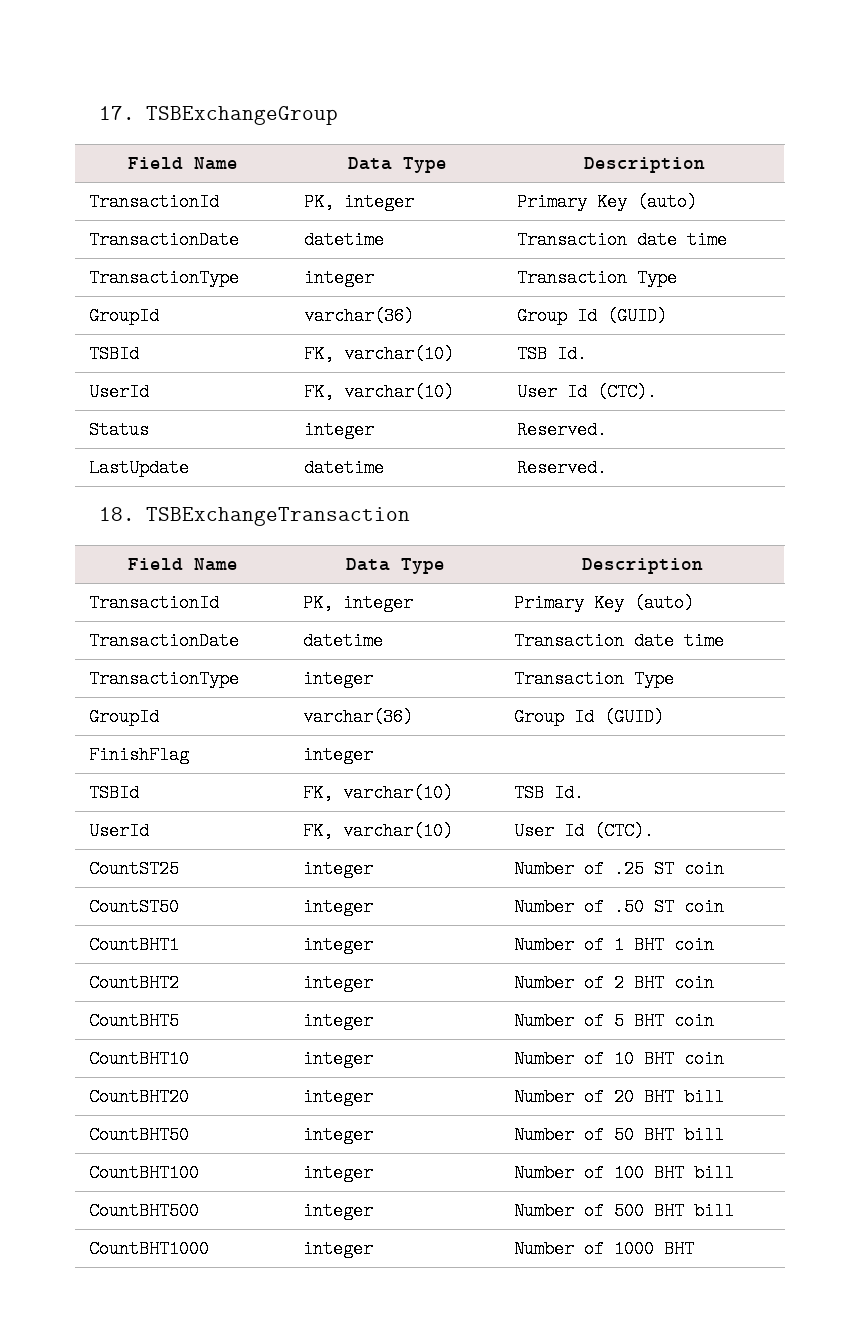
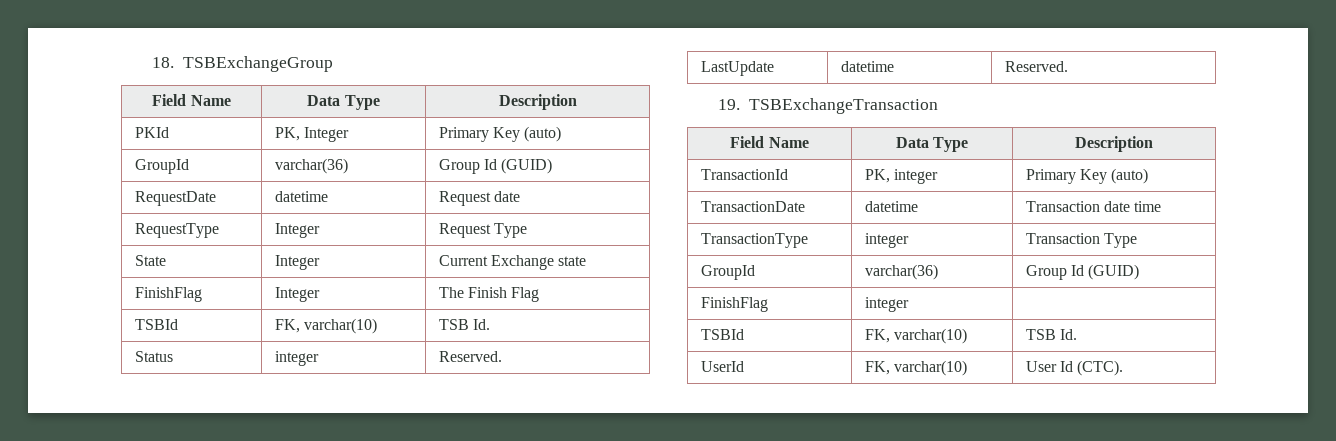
- 17. TSBExchangeGroup
+ 18. TSBExchangeGroup
  Field Name | Data Type | Description
- TransactionId | PK, integer | Primary Key (auto)
- TransactionDate | datetime | Transaction date time
- TransactionType | integer | Transaction Type
+ PKId | PK, Integer | Primary Key (auto)
  GroupId | varchar(36) | Group Id (GUID)
+ RequestDate | datetime | Request date
+ RequestType | Integer | Request Type
+ State | Integer | Current Exchange state
+ FinishFlag | Integer | The Finish Flag
  TSBId | FK, varchar(10) | TSB Id.
- UserId | FK, varchar(10) | User Id (CTC).
- 18. TSBExchangeTransaction
+ 19. TSBExchangeTransaction
- CountST25 | integer | Number of .25 ST coin
- CountST50 | integer | Number of .50 ST coin
- CountBHT1 | integer | Number of 1 BHT coin
- CountBHT2 | integer | Number of 2 BHT coin
- CountBHT5 | integer | Number of 5 BHT coin
- CountBHT10 | integer | Number of 10 BHT coin
- CountBHT20 | integer | Number of 20 BHT bill
- CountBHT50 | integer | Number of 50 BHT bill
- CountBHT100 | integer | Number of 100 BHT bill
- CountBHT500 | integer | Number of 500 BHT bill
- CountBHT1000 | integer | Number of 1000 BHT

